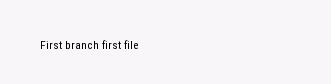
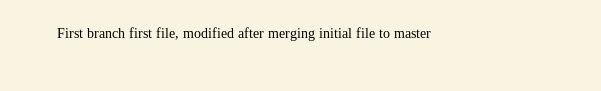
- First branch first file
+ First branch first file, modified after merging initial file to master

